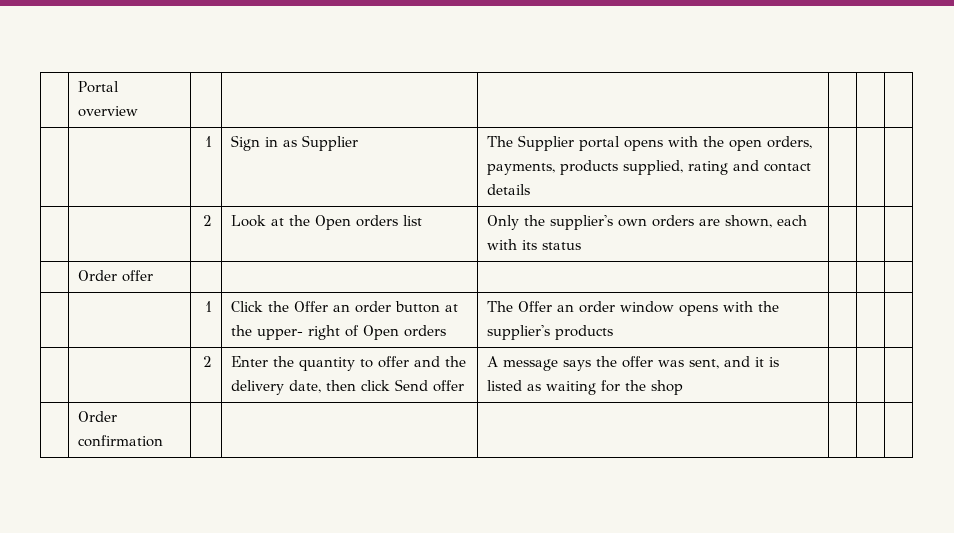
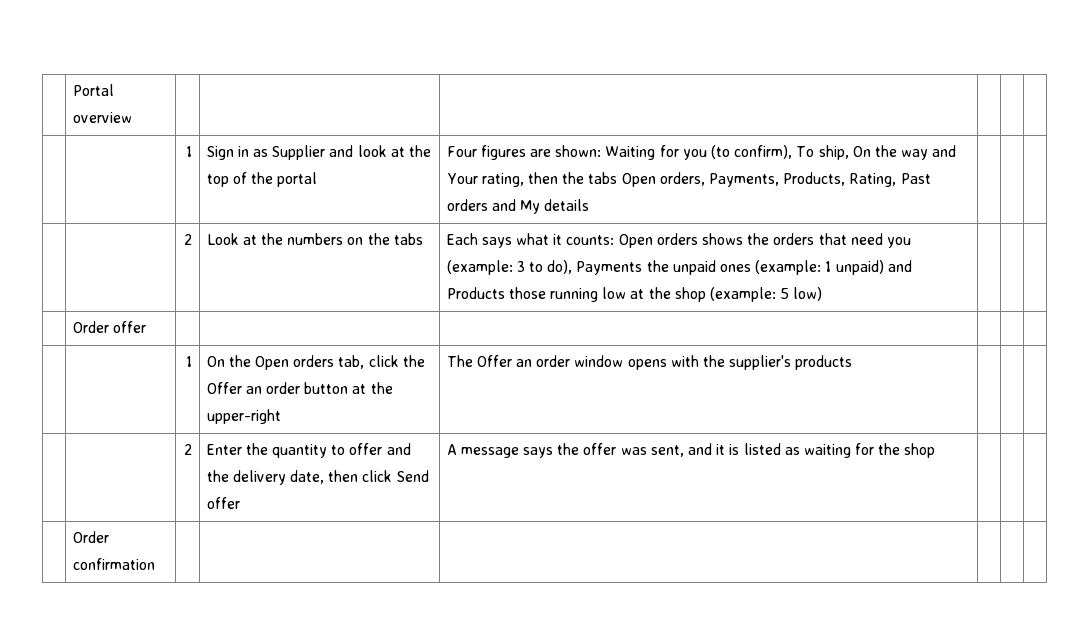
- Sign in as Supplier | The Supplier portal opens with the open orders, payments, products supplied, rating and contact details
+ Sign in as Supplier and look at the top of the portal | Four figures are shown: Waiting for you (to confirm), To ship, On the way and Your rating, then the tabs Open orders, Payments, Products, Rating, Past orders and My details
- Look at the Open orders list | Only the supplier's own orders are shown, each with its status | | |
+ Look at the numbers on the tabs | Each says what it counts: Open orders shows the orders that need you (example: 3 to do), Payments the unpaid ones (example: 1 unpaid) and Products those running low at the shop (example: 5 low) | | |
  | Order offer | | | | | |
- | | 1 | Click the Offer an order button at the upper- right of Open orders | The Offer an order window opens with the supplier's products | | |
+ | | 1 | On the Open orders tab, click the Offer an order button at the upper-right | The Offer an order window opens with the supplier's products | | |

